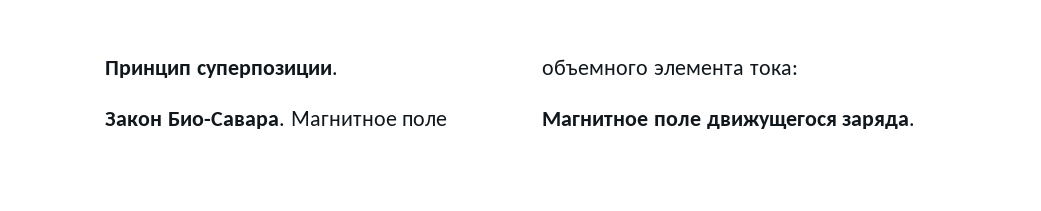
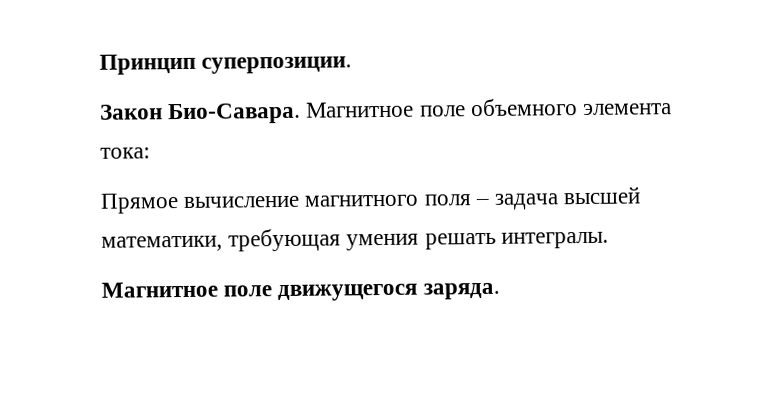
+ Прямое вычисление магнитного поля – задача высшей математики, требующая умения решать интегралы.

